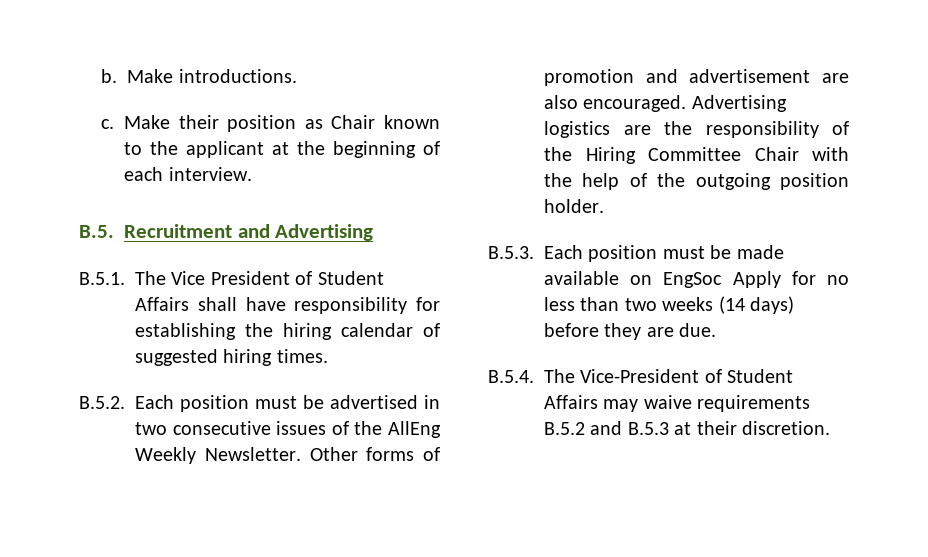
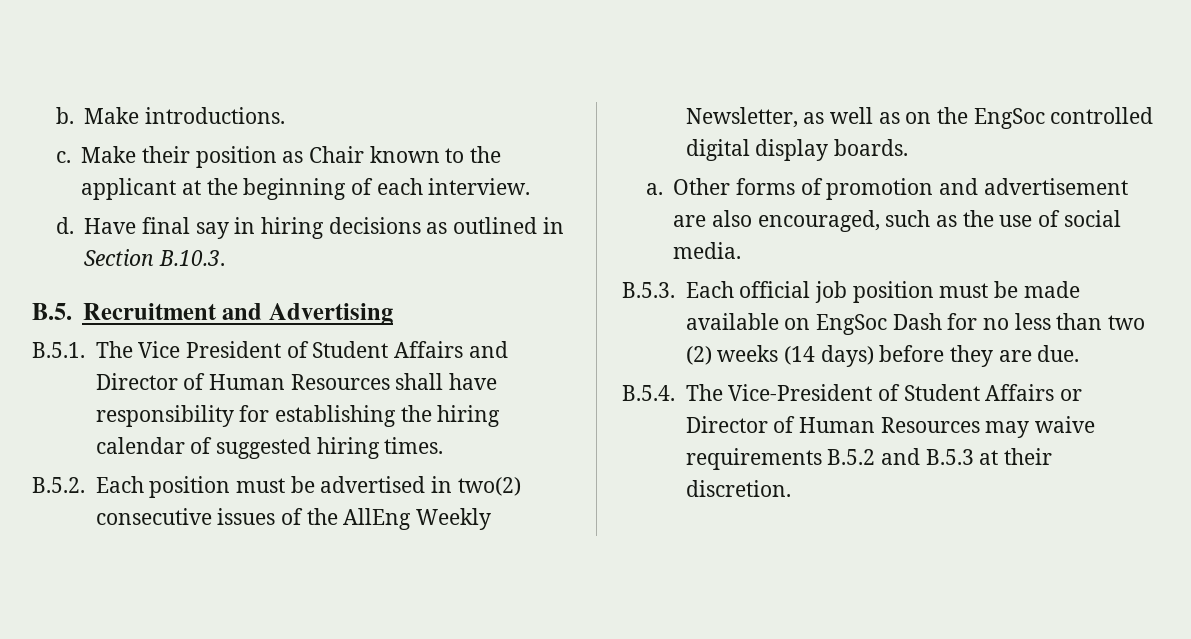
+ d. Have final say in hiring decisions as outlined in Section B.10.3.
- B.5.1. The Vice President of Student Affairs shall have responsibility for establishing the hiring calendar of suggested hiring times.
+ B.5.1. The Vice President of Student Affairs and Director of Human Resources shall have responsibility for establishing the hiring calendar of suggested hiring times.
- B.5.2. Each position must be advertised in two consecutive issues of the AllEng Weekly Newsletter.
+ B.5.2. Each position must be advertised in two(2) consecutive issues of the AllEng Weekly Newsletter, as well as on the EngSoc controlled digital display boards.
+ a.
- Other forms of promotion and advertisement are also encouraged. Advertising logistics are the responsibility of the Hiring Committee Chair with the help of the outgoing position holder.
+ Other forms of promotion and advertisement are also encouraged, such as the use of social media.
- B.5.3. Each position must be made available on EngSoc Apply for no less than two weeks (14 days) before they are due.
+ B.5.3. Each official job position must be made available on EngSoc Dash for no less than two (2) weeks (14 days) before they are due.
- B.5.4. The Vice-President of Student Affairs may waive requirements B.5.2 and B.5.3 at their discretion.
+ B.5.4. The Vice-President of Student Affairs or Director of Human Resources may waive requirements B.5.2 and B.5.3 at their discretion.

